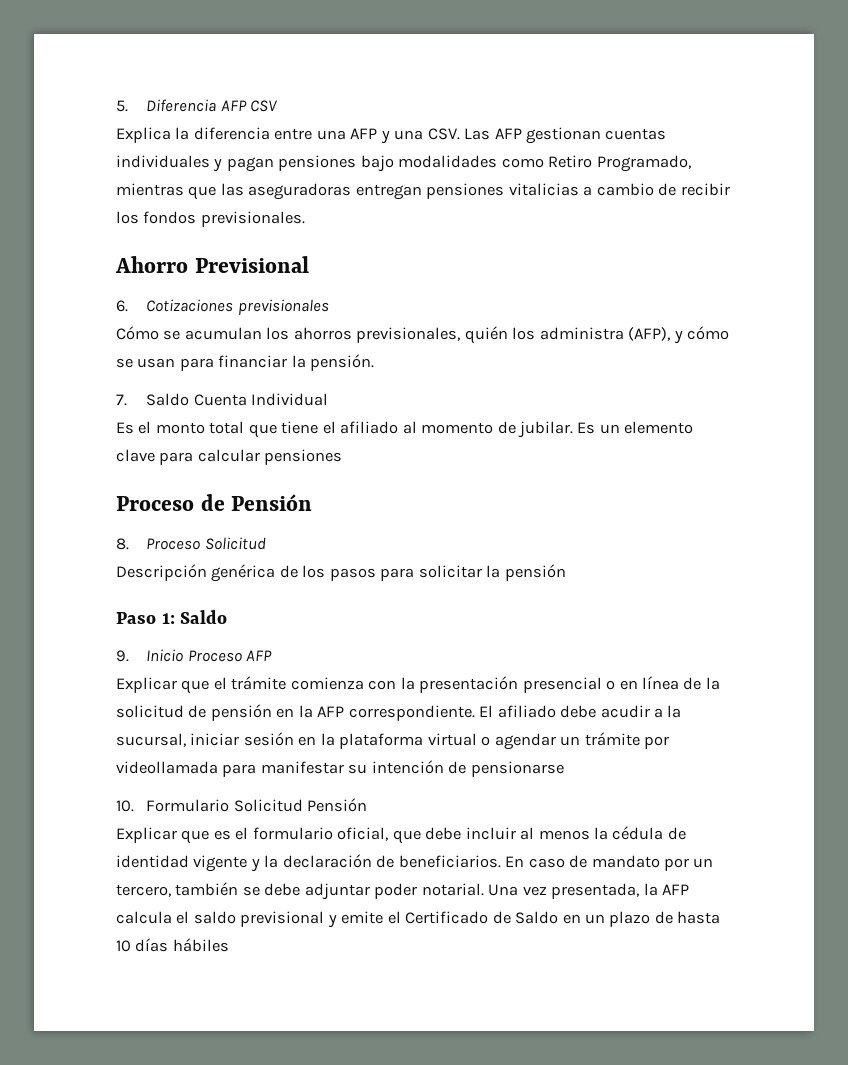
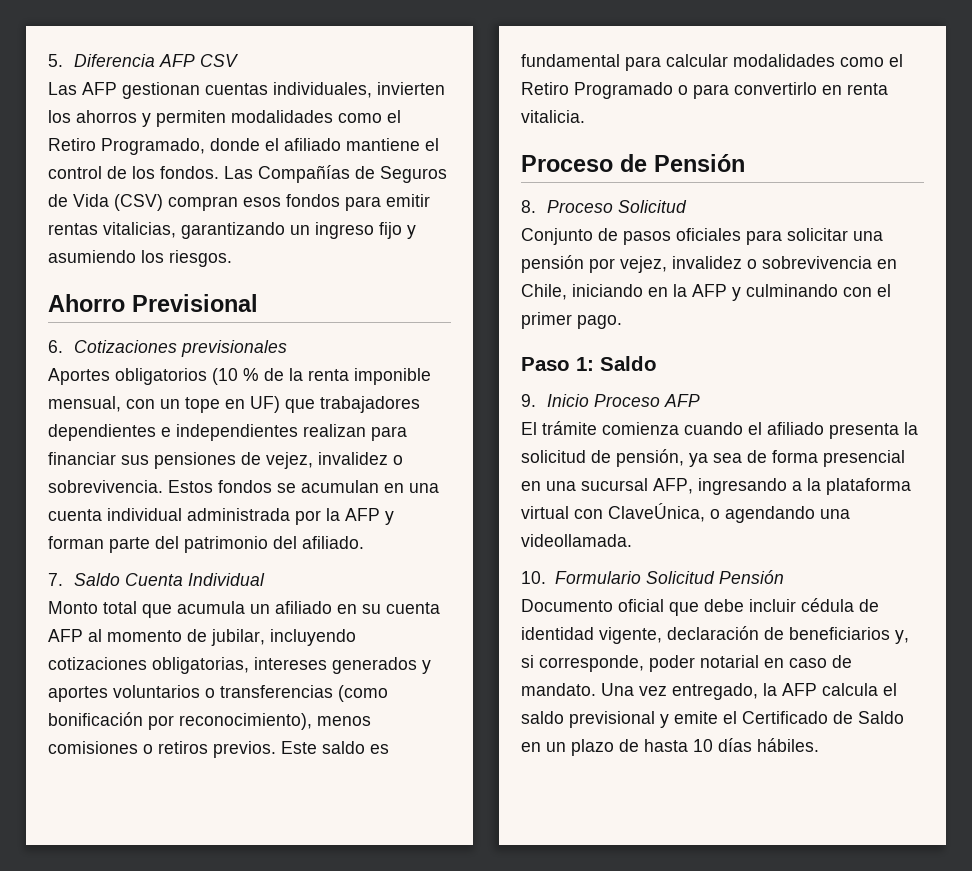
- Explica la diferencia entre una AFP y una CSV. Las AFP gestionan cuentas individuales y pagan pensiones bajo modalidades como Retiro Programado, mientras que las aseguradoras entregan pensiones vitalicias a cambio de recibir los fondos previsionales.
+ Las AFP gestionan cuentas individuales, invierten los ahorros y permiten modalidades como el Retiro Programado, donde el afiliado mantiene el control de los fondos. Las Compañías de Seguros de Vida (CSV) compran esos fondos para emitir rentas vitalicias, garantizando un ingreso fijo y asumiendo los riesgos.
- Cómo se acumulan los ahorros previsionales, quién los administra (AFP), y cómo se usan para financiar la pensión.
+ Aportes obligatorios (10 % de la renta imponible mensual, con un tope en UF) que trabajadores dependientes e independientes realizan para financiar sus pensiones de vejez, invalidez o sobrevivencia. Estos fondos se acumulan en una cuenta individual administrada por la AFP y forman parte del patrimonio del afiliado.
  7. Saldo Cuenta Individual
- Es el monto total que tiene el afiliado al momento de jubilar. Es un elemento clave para calcular pensiones
+ Monto total que acumula un afiliado en su cuenta AFP al momento de jubilar, incluyendo cotizaciones obligatorias, intereses generados y aportes voluntarios o transferencias (como bonificación por reconocimiento), menos comisiones o retiros previos. Este saldo es fundamental para calcular modalidades como el Retiro Programado o para convertirlo en renta vitalicia.
- Descripción genérica de los pasos para solicitar la pensión
+ Conjunto de pasos oficiales para solicitar una pensión por vejez, invalidez o sobrevivencia en Chile, iniciando en la AFP y culminando con el primer pago.
- Explicar que el trámite comienza con la presentación presencial o en línea de la solicitud de pensión en la AFP correspondiente. El afiliado debe acudir a la sucursal, iniciar sesión en la plataforma virtual o agendar un trámite por videollamada para manifestar su intención de pensionarse
+ El trámite comienza cuando el afiliado presenta la solicitud de pensión, ya sea de forma presencial en una sucursal AFP, ingresando a la plataforma virtual con ClaveÚnica, o agendando una videollamada.
  10. Formulario Solicitud Pensión
- Explicar que es el formulario oficial, que debe incluir al menos la cédula de identidad vigente y la declaración de beneficiarios. En caso de mandato por un tercero, también se debe adjuntar poder notarial.
+ Documento oficial que debe incluir cédula de identidad vigente, declaración de beneficiarios y, si corresponde, poder notarial en caso de mandato.
- Una vez presentada, la AFP calcula el saldo previsional y emite el Certificado de Saldo en un plazo de hasta 10 días hábiles
+ Una vez entregado, la AFP calcula el saldo previsional y emite el Certificado de Saldo en un plazo de hasta 10 días hábiles.

